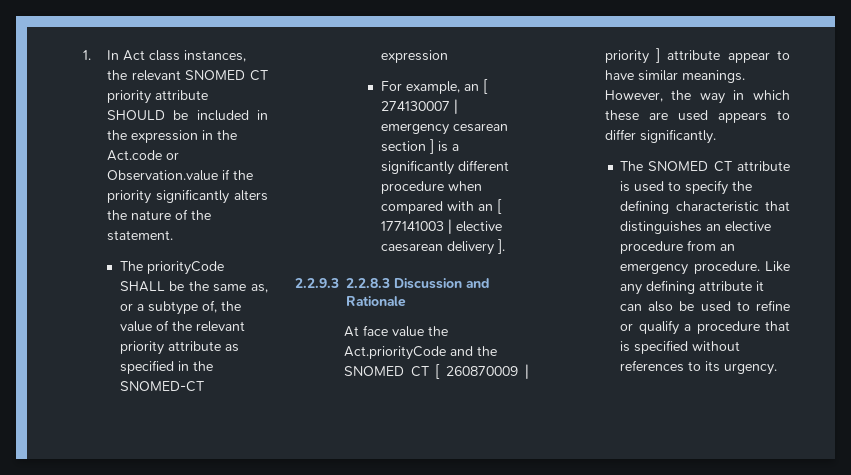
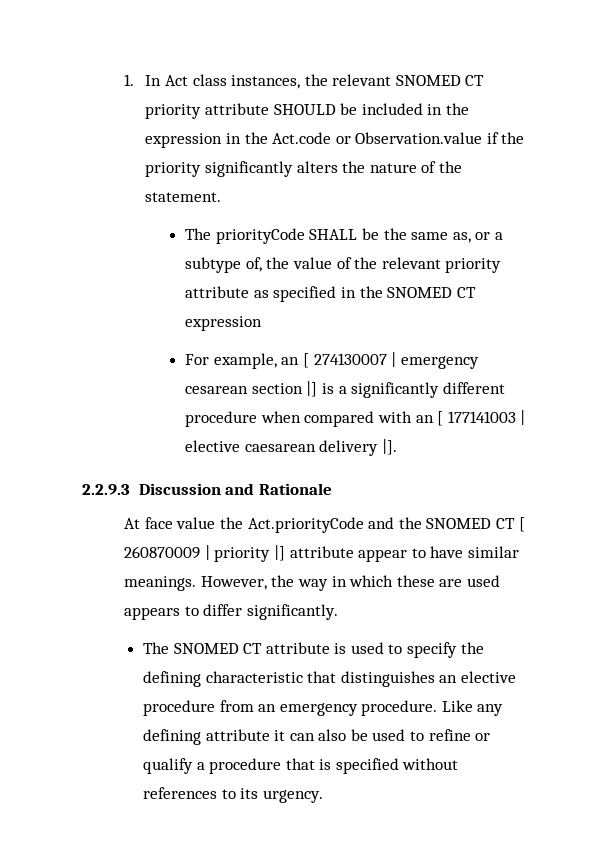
- The priorityCode SHALL be the same as, or a subtype of, the value of the relevant priority attribute as specified in the SNOMED-CT expression
+ The priorityCode SHALL be the same as, or a subtype of, the value of the relevant priority attribute as specified in the SNOMED CT expression
- For example, an [ 274130007 | emergency cesarean section ] is a significantly different procedure when compared with an [ 177141003 | elective caesarean delivery ].
+ For example, an [ 274130007 | emergency cesarean section |] is a significantly different procedure when compared with an [ 177141003 | elective caesarean delivery |].
- 2.2.9.3 2.2.8.3 Discussion and Rationale
+ 2.2.9.3 Discussion and Rationale
- At face value the Act.priorityCode and the SNOMED CT [ 260870009 | priority ] attribute appear to have similar meanings.
+ At face value the Act.priorityCode and the SNOMED CT [ 260870009 | priority |] attribute appear to have similar meanings.

